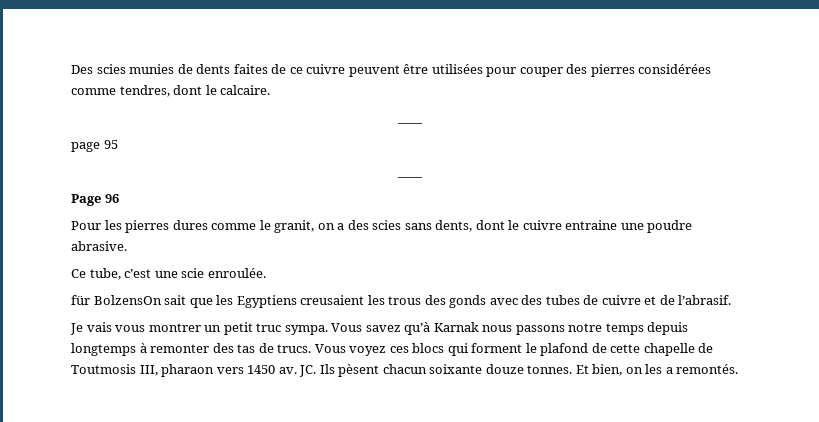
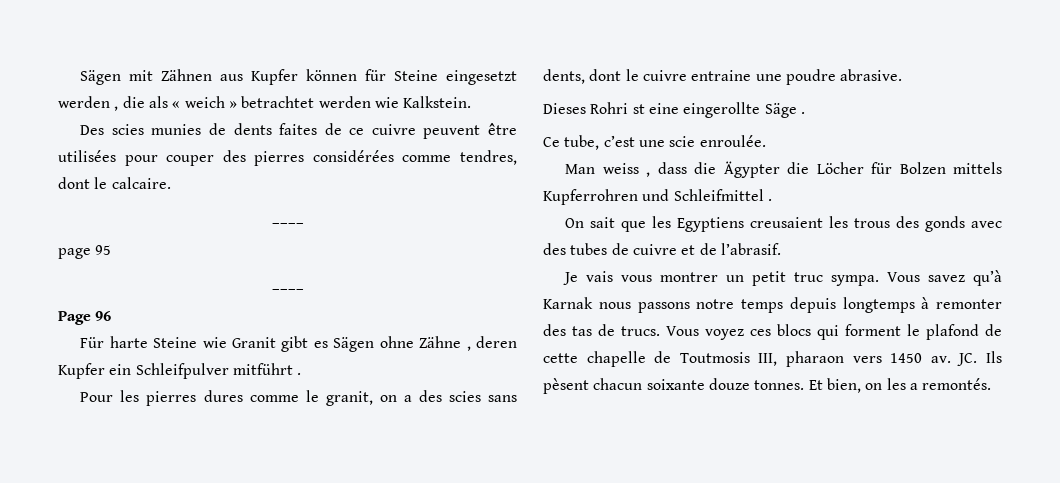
+ Sägen mit Zähnen aus Kupfer können für Steine eingesetzt werden , die als « weich » betrachtet werden wie Kalkstein.
+ Für harte Steine wie Granit gibt es Sägen ohne Zähne , deren Kupfer ein Schleifpulver mitführt .
+ Dieses Rohri st eine eingerollte Säge .
- für BolzensOn sait que les Egyptiens creusaient les trous des gonds avec des tubes de cuivre et de l’abrasif.
+ Man weiss , dass die Ägypter die Löcher für Bolzen mittels Kupferrohren und Schleifmittel .
+ On sait que les Egyptiens creusaient les trous des gonds avec des tubes de cuivre et de l’abrasif.

